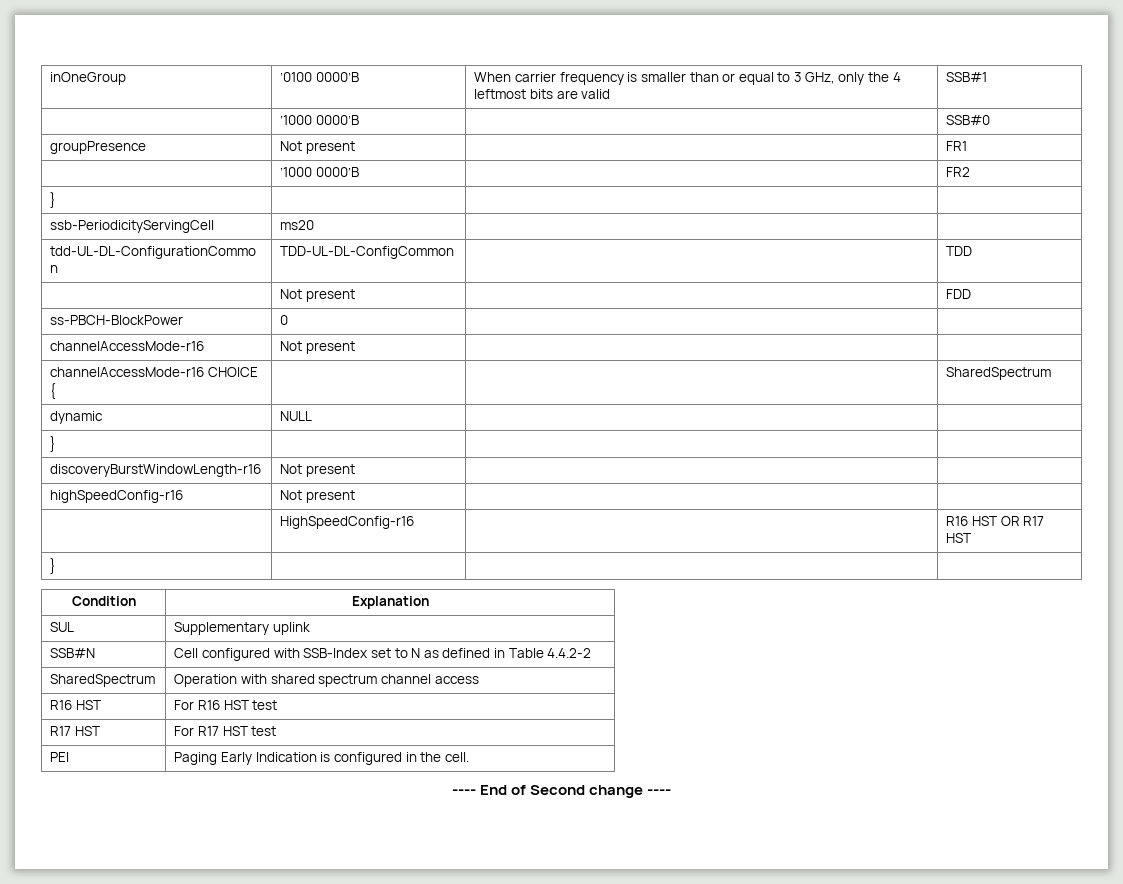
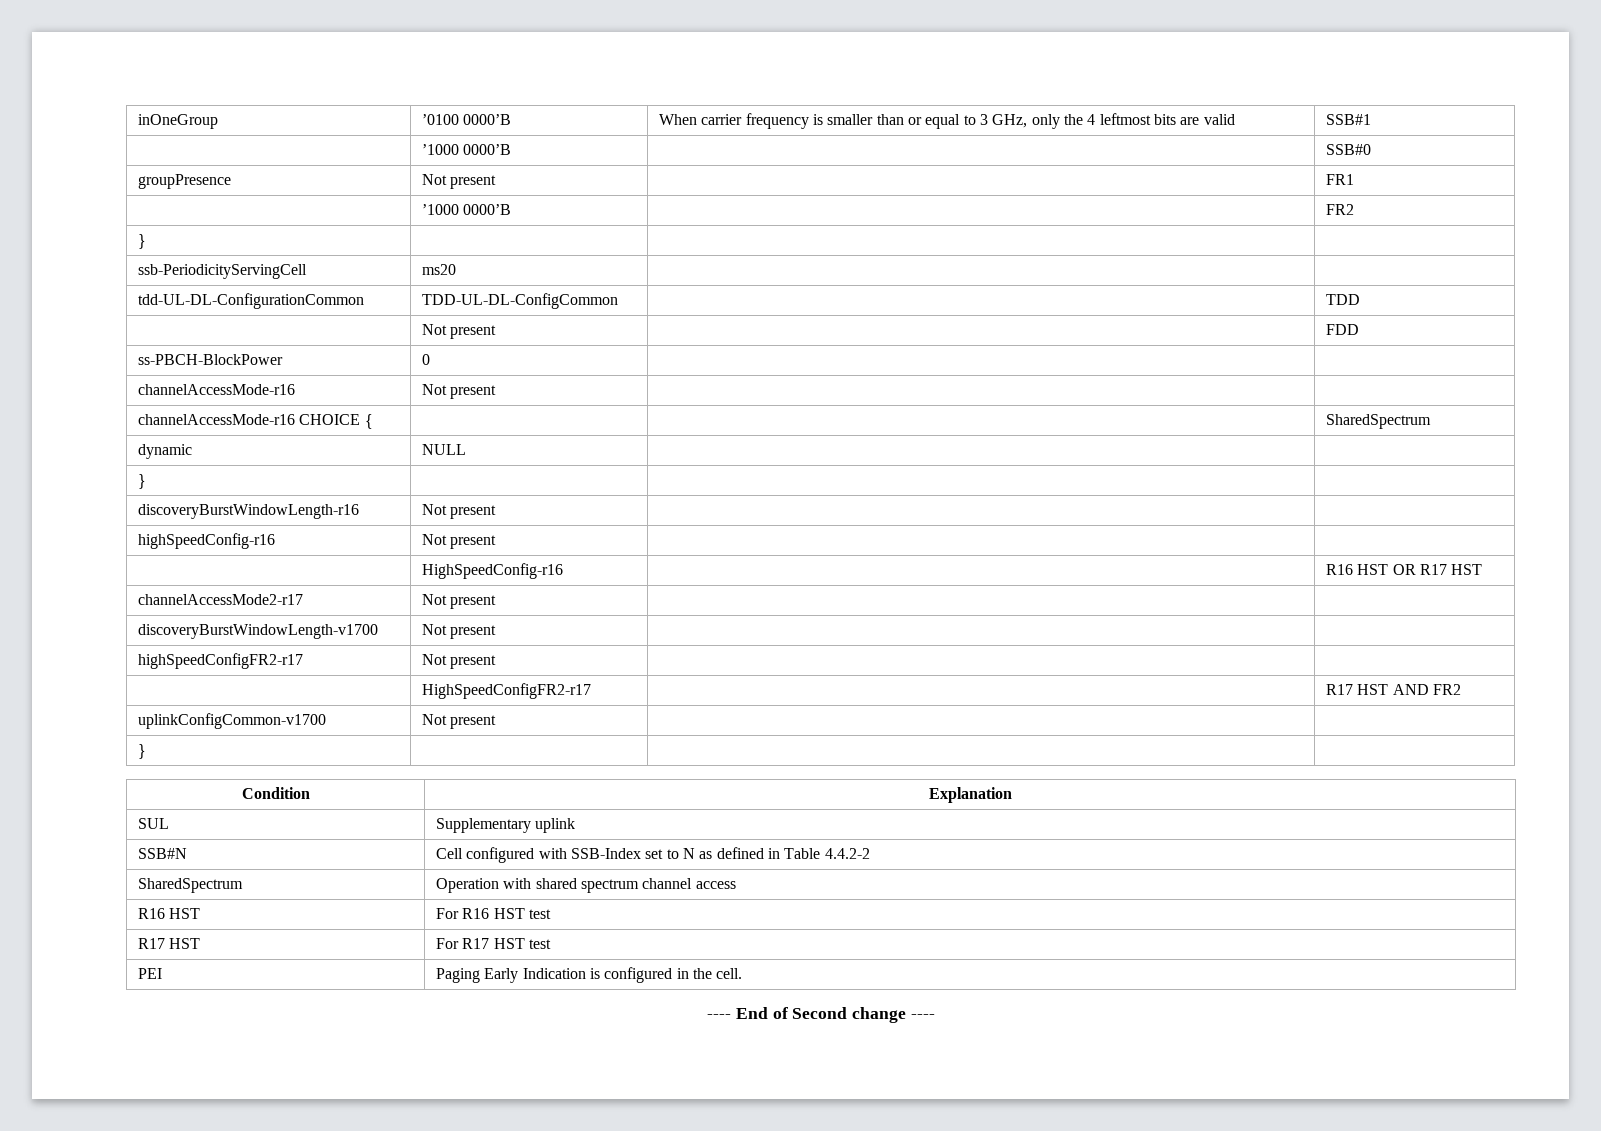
+ channelAccessMode2-r17 | Not present | |
+ discoveryBurstWindowLength-v1700 | Not present | |
+ highSpeedConfigFR2-r17 | Not present | |
+ | HighSpeedConfigFR2-r17 | | R17 HST AND FR2
+ uplinkConfigCommon-v1700 | Not present | |

